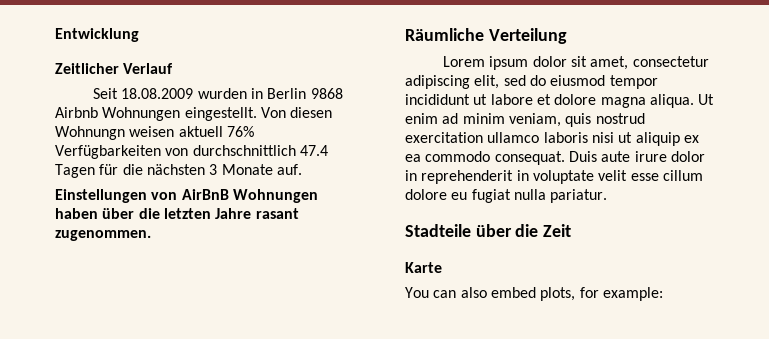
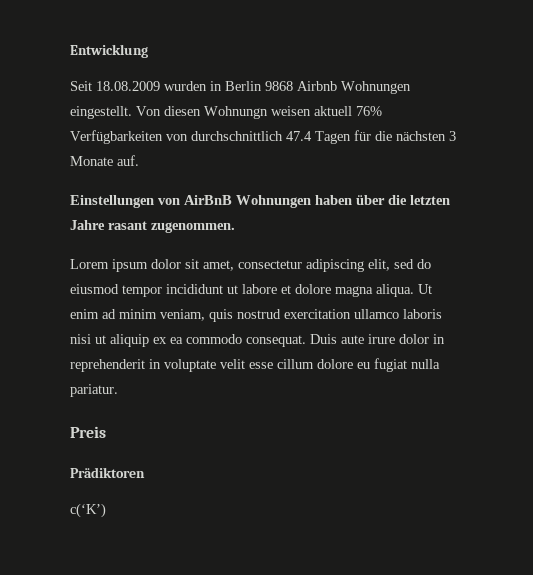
- Zeitlicher Verlauf
- Räumliche Verteilung
- Stadteile über die Zeit
- Karte
- You can also embed plots, for example:
+ Preis
+ Prädiktoren
+ c(‘K’)

